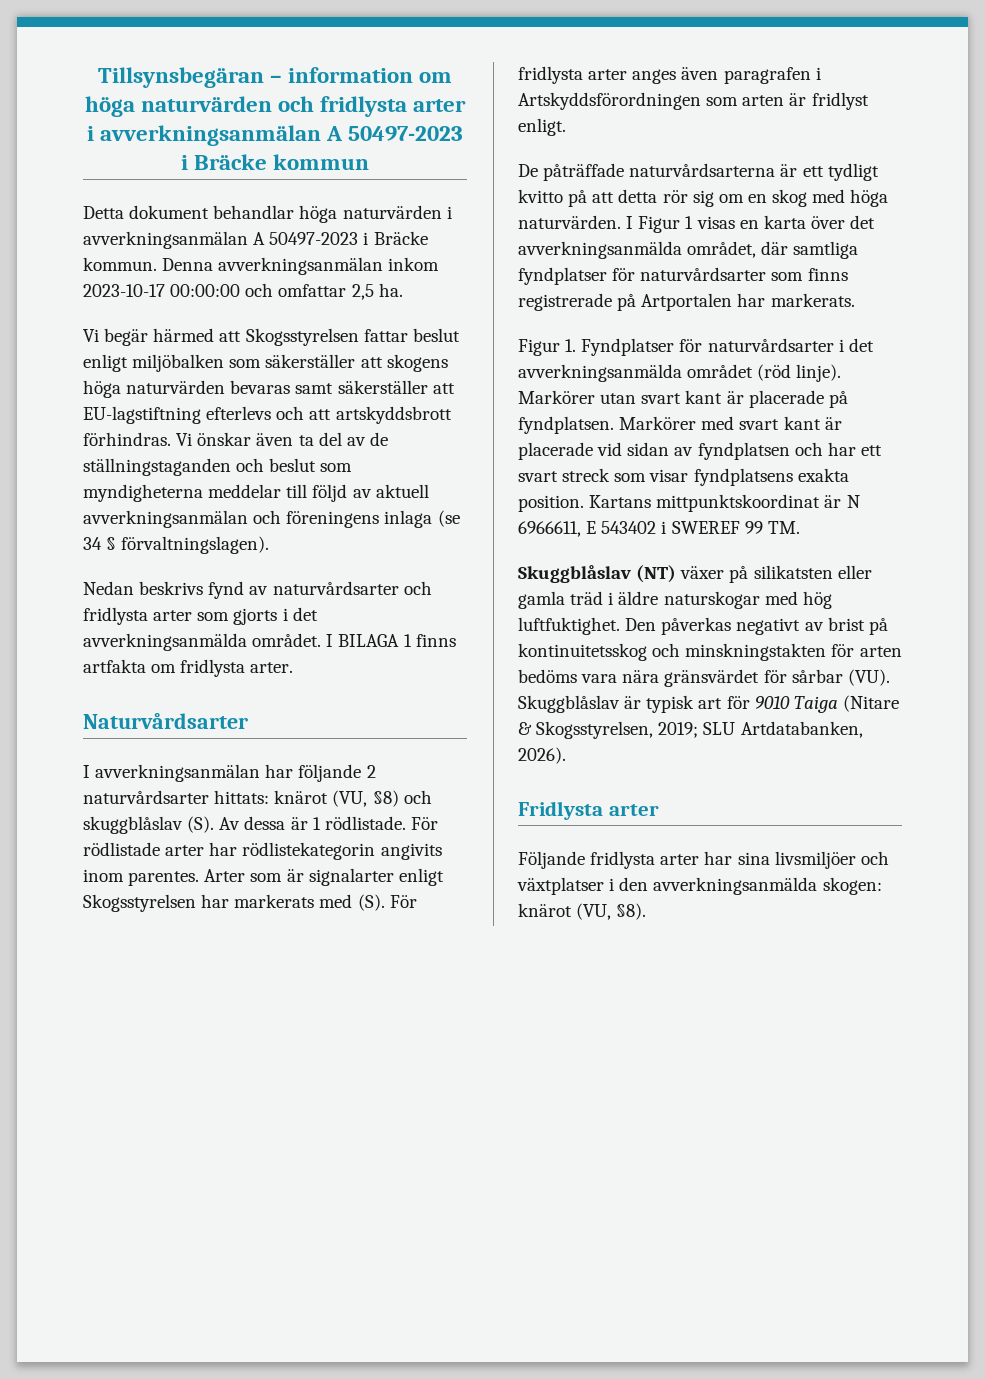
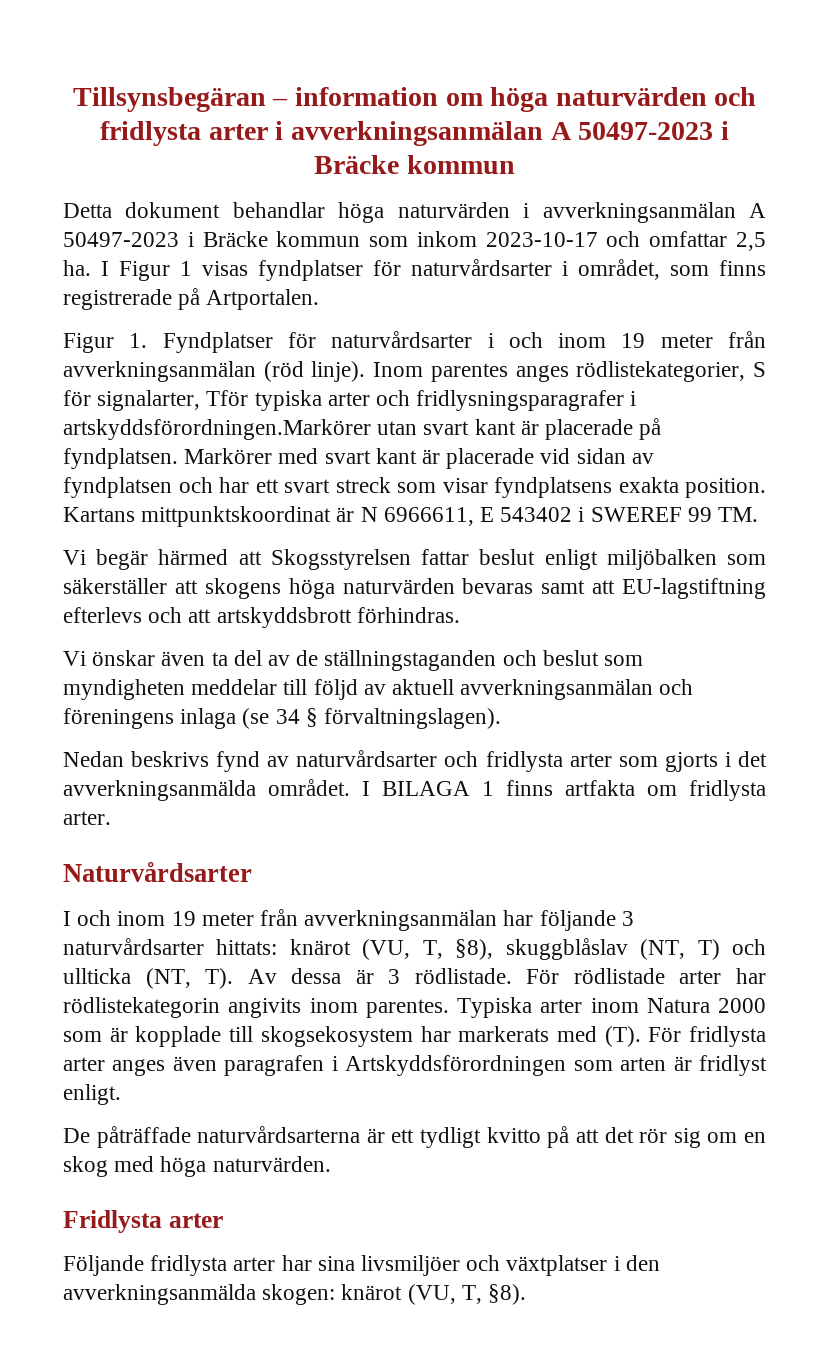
- Detta dokument behandlar höga naturvärden i avverkningsanmälan A 50497-2023 i Bräcke kommun. Denna avverkningsanmälan inkom 2023-10-17 00:00:00 och omfattar 2,5 ha.
+ Detta dokument behandlar höga naturvärden i avverkningsanmälan A 50497-2023 i Bräcke kommun som inkom 2023-10-17 och omfattar 2,5 ha. I Figur 1 visas fyndplatser för naturvårdsarter i området, som finns registrerade på Artportalen.
+ Figur 1. Fyndplatser för naturvårdsarter i och inom 19 meter från avverkningsanmälan (röd linje). Inom parentes anges rödlistekategorier, S för signalarter, Tför typiska arter och fridlysningsparagrafer i artskyddsförordningen.Markörer utan svart kant är placerade på fyndplatsen. Markörer med svart kant är placerade vid sidan av fyndplatsen och har ett svart streck som visar fyndplatsens exakta position. Kartans mittpunktskoordinat är N 6966611, E 543402 i SWEREF 99 TM.
- Vi begär härmed att Skogsstyrelsen fattar beslut enligt miljöbalken som säkerställer att skogens höga naturvärden bevaras samt säkerställer att EU-lagstiftning efterlevs och att artskyddsbrott förhindras. Vi önskar även ta del av de ställningstaganden och beslut som myndigheterna meddelar till följd av aktuell avverkningsanmälan och föreningens inlaga (se 34 § förvaltningslagen).
+ Vi begär härmed att Skogsstyrelsen fattar beslut enligt miljöbalken som säkerställer att skogens höga naturvärden bevaras samt att EU-lagstiftning efterlevs och att artskyddsbrott förhindras.
+ Vi önskar även ta del av de ställningstaganden och beslut som myndigheten meddelar till följd av aktuell avverkningsanmälan och föreningens inlaga (se 34 § förvaltningslagen).
- I avverkningsanmälan har följande 2 naturvårdsarter hittats: knärot (VU, §8) och skuggblåslav (S). Av dessa är 1 rödlistade.
+ I och inom 19 meter från avverkningsanmälan har följande 3 naturvårdsarter hittats: knärot (VU, T, §8), skuggblåslav (NT, T) och ullticka (NT, T). Av dessa är 3 rödlistade.
- Arter som är signalarter enligt Skogsstyrelsen har markerats med (S). För fridlysta arter anges även paragrafen i Artskyddsförordningen som arten är fridlyst enligt.
+ Typiska arter inom Natura 2000 som är kopplade till skogsekosystem har markerats med (T). För fridlysta arter anges även paragrafen i Artskyddsförordningen som arten är fridlyst enligt.
- De påträffade naturvårdsarterna är ett tydligt kvitto på att detta rör sig om en skog med höga naturvärden. I Figur 1 visas en karta över det avverkningsanmälda området, där samtliga fyndplatser för naturvårdsarter som finns registrerade på Artportalen har markerats.
- Figur 1. Fyndplatser för naturvårdsarter i det avverkningsanmälda området (röd linje). Markörer utan svart kant är placerade på fyndplatsen. Markörer med svart kant är placerade vid sidan av fyndplatsen och har ett svart streck som visar fyndplatsens exakta position. Kartans mittpunktskoordinat är N 6966611, E 543402 i SWEREF 99 TM.
- Skuggblåslav (NT) växer på silikatsten eller gamla träd i äldre naturskogar med hög luftfuktighet. Den påverkas negativt av brist på kontinuitetsskog och minskningstakten för arten bedöms vara nära gränsvärdet för sårbar (VU). Skuggblåslav är typisk art för 9010 Taiga (Nitare & Skogsstyrelsen, 2019; SLU Artdatabanken, 2026).
+ De påträffade naturvårdsarterna är ett tydligt kvitto på att det rör sig om en skog med höga naturvärden.
- Följande fridlysta arter har sina livsmiljöer och växtplatser i den avverkningsanmälda skogen: knärot (VU, §8).
+ Följande fridlysta arter har sina livsmiljöer och växtplatser i den avverkningsanmälda skogen: knärot (VU, T, §8).

